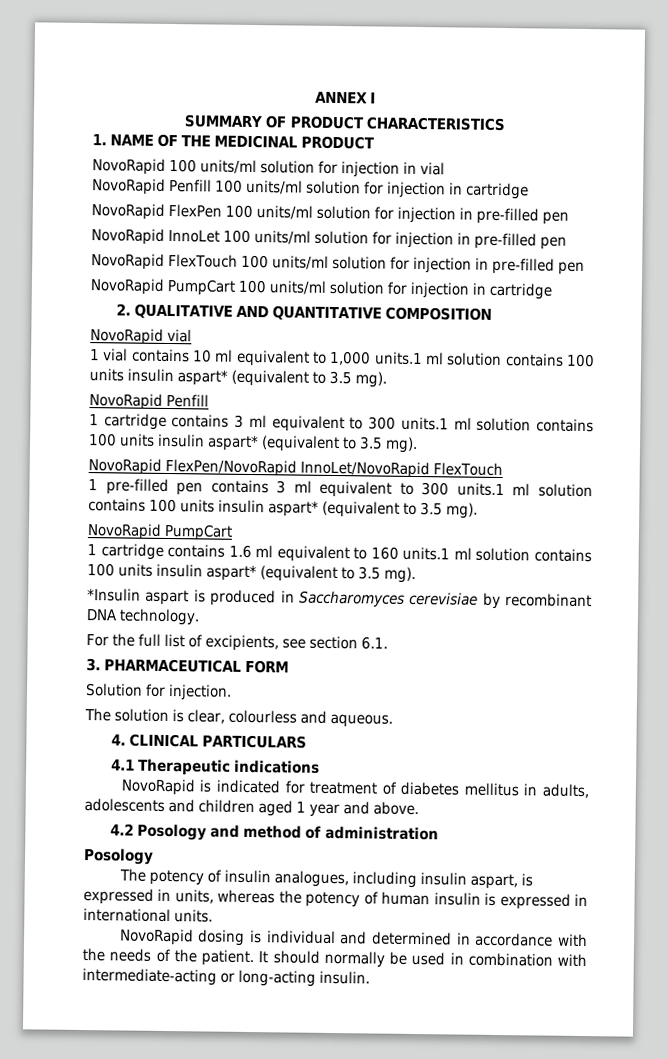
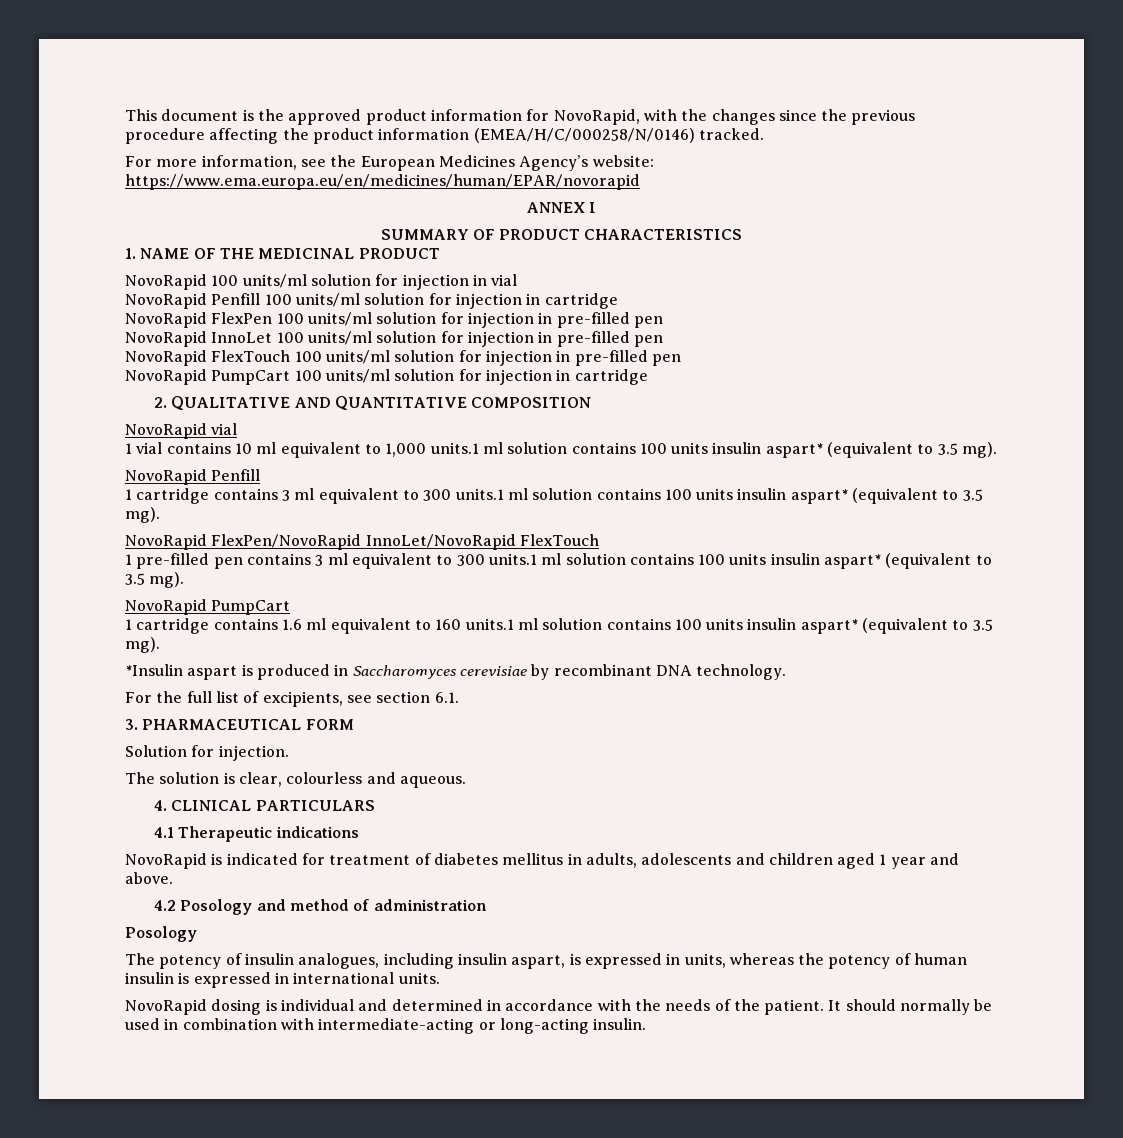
+ This document is the approved product information for NovoRapid, with the changes since the previous procedure affecting the product information (EMEA/H/C/000258/N/0146) tracked.
+ For more information, see the European Medicines Agency’s website: https://www.ema.europa.eu/en/medicines/human/EPAR/novorapid

